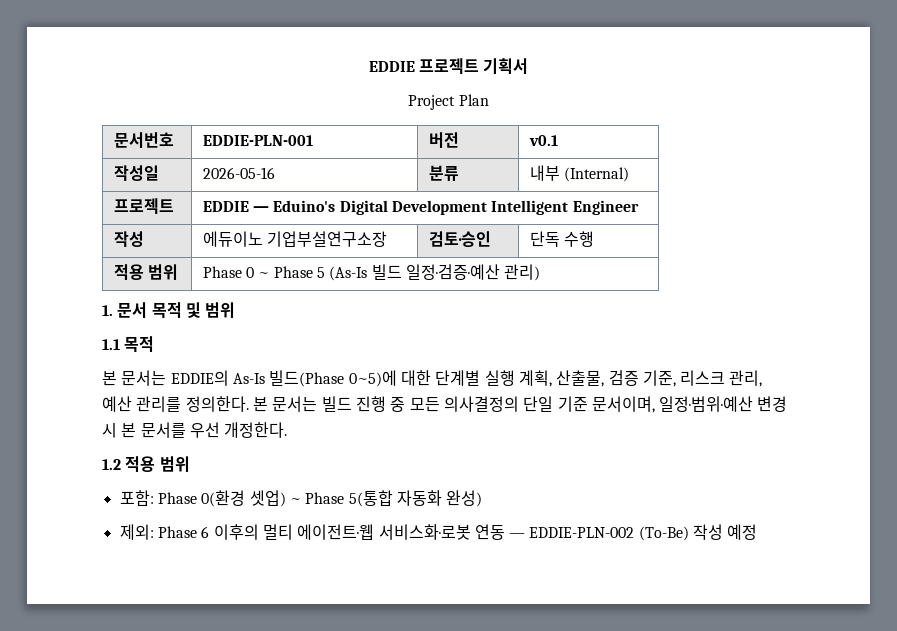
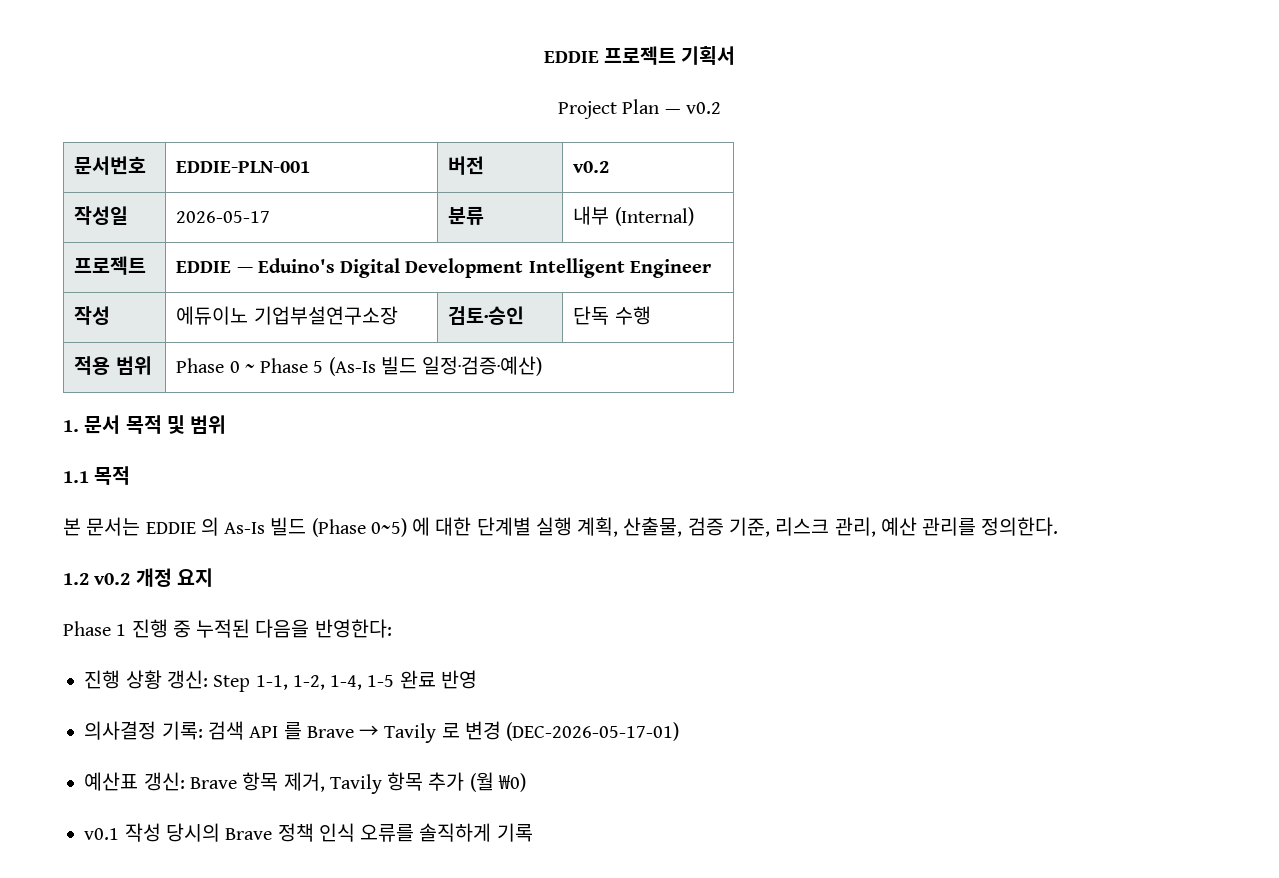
- Project Plan
+ Project Plan — v0.2
- 문서번호 | EDDIE-PLN-001 | 버전 | v0.1
+ 문서번호 | EDDIE-PLN-001 | 버전 | v0.2
- 작성일 | 2026-05-16 | 분류 | 내부 (Internal)
+ 작성일 | 2026-05-17 | 분류 | 내부 (Internal)
- 적용 범위 | Phase 0 ~ Phase 5 (As-Is 빌드 일정·검증·예산 관리)
+ 적용 범위 | Phase 0 ~ Phase 5 (As-Is 빌드 일정·검증·예산)
- 본 문서는 EDDIE의 As-Is 빌드(Phase 0~5)에 대한 단계별 실행 계획, 산출물, 검증 기준, 리스크 관리, 예산 관리를 정의한다. 본 문서는 빌드 진행 중 모든 의사결정의 단일 기준 문서이며, 일정·범위·예산 변경 시 본 문서를 우선 개정한다.
- 1.2 적용 범위
- 포함: Phase 0(환경 셋업) ~ Phase 5(통합 자동화 완성)
- 제외: Phase 6 이후의 멀티 에이전트·웹 서비스화·로봇 연동 — EDDIE-PLN-002 (To-Be) 작성 예정
+ 본 문서는 EDDIE 의 As-Is 빌드 (Phase 0~5) 에 대한 단계별 실행 계획, 산출물, 검증 기준, 리스크 관리, 예산 관리를 정의한다.
+ 1.2 v0.2 개정 요지
+ Phase 1 진행 중 누적된 다음을 반영한다:
+ 진행 상황 갱신: Step 1-1, 1-2, 1-4, 1-5 완료 반영
+ 의사결정 기록: 검색 API 를 Brave → Tavily 로 변경 (DEC-2026-05-17-01)
+ 예산표 갱신: Brave 항목 제거, Tavily 항목 추가 (월 ₩0)
+ v0.1 작성 당시의 Brave 정책 인식 오류를 솔직하게 기록

